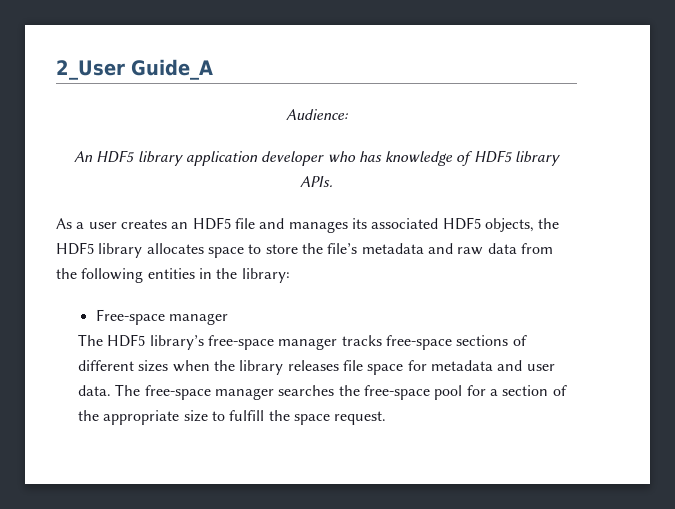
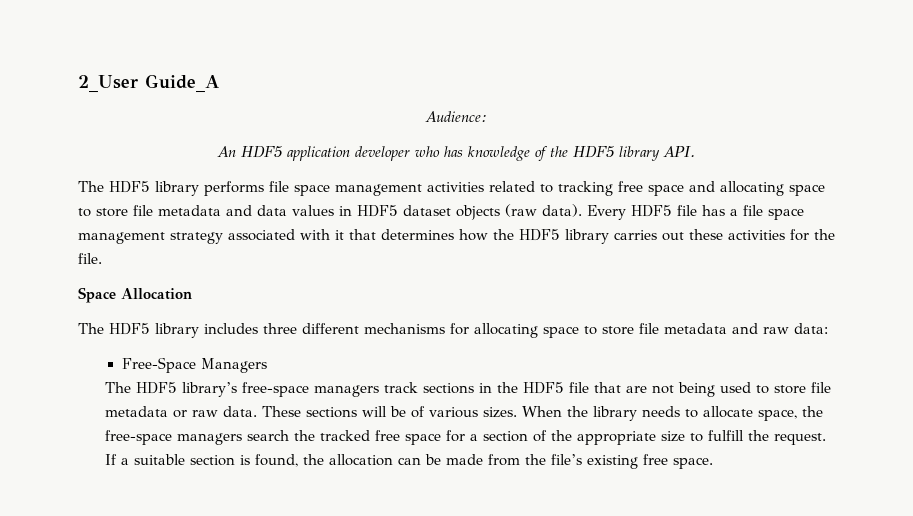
- An HDF5 library application developer who has knowledge of HDF5 library APIs.
- As a user creates an HDF5 file and manages its associated HDF5 objects, the HDF5 library allocates space to store the file’s metadata and raw data from the following entities in the library:
- Free-space manager
- The HDF5 library’s free-space manager tracks free-space sections of different sizes when the library releases file space for metadata and user data. The free-space manager searches the free-space pool for a section of the appropriate size to fulfill the space request.
+ An HDF5 application developer who has knowledge of the HDF5 library API.
+ The HDF5 library performs file space management activities related to tracking free space and allocating space to store file metadata and data values in HDF5 dataset objects (raw data). Every HDF5 file has a file space management strategy associated with it that determines how the HDF5 library carries out these activities for the file.
+ Space Allocation
+ The HDF5 library includes three different mechanisms for allocating space to store file metadata and raw data:
+ Free-Space Managers
+ The HDF5 library’s free-space managers track sections in the HDF5 file that are not being used to store file metadata or raw data. These sections will be of various sizes. When the library needs to allocate space, the free-space managers search the tracked free space for a section of the appropriate size to fulfill the request. If a suitable section is found, the allocation can be made from the file’s existing free space.

